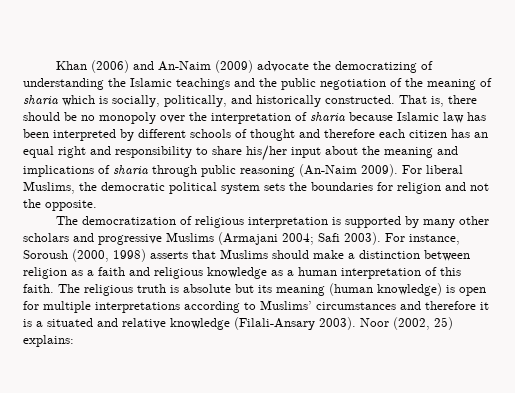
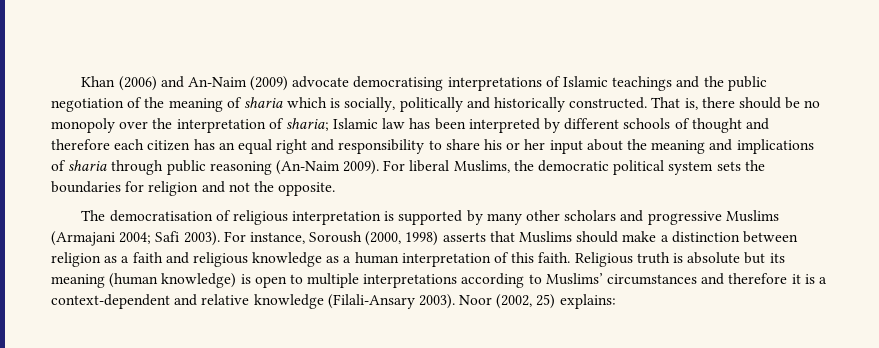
- Khan (2006) and An-Naim (2009) advocate the democratizing of understanding the Islamic teachings and the public negotiation of the meaning of sharia which is socially, politically, and historically constructed.
+ Khan (2006) and An-Naim (2009) advocate democratising interpretations of Islamic teachings and the public negotiation of the meaning of sharia which is socially, politically and historically constructed.
- That is, there should be no monopoly over the interpretation of sharia because Islamic law has been interpreted by different schools of thought and therefore each citizen has an equal right and responsibility to share his/her input about the meaning and implications of sharia through public reasoning (An-Naim 2009).
+ That is, there should be no monopoly over the interpretation of sharia; Islamic law has been interpreted by different schools of thought and therefore each citizen has an equal right and responsibility to share his or her input about the meaning and implications of sharia through public reasoning (An-Naim 2009).
- The democratization of religious interpretation is supported by many other scholars and progressive Muslims (Armajani 2004; Safi 2003).
+ The democratisation of religious interpretation is supported by many other scholars and progressive Muslims (Armajani 2004; Safi 2003).
- The religious truth is absolute but its meaning (human knowledge) is open for multiple interpretations according to Muslims’ circumstances and therefore it is a situated and relative knowledge (Filali-Ansary 2003).
+ Religious truth is absolute but its meaning (human knowledge) is open to multiple interpretations according to Muslims’ circumstances and therefore it is a context-dependent and relative knowledge (Filali-Ansary 2003).

